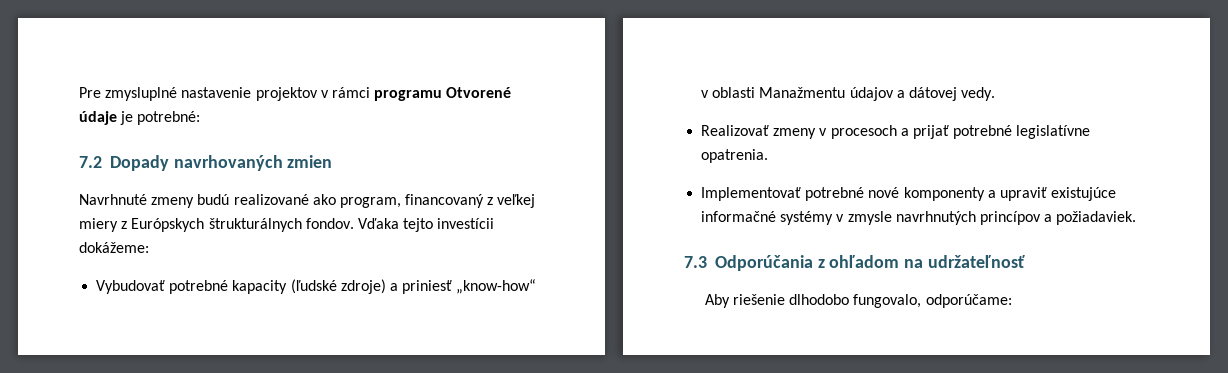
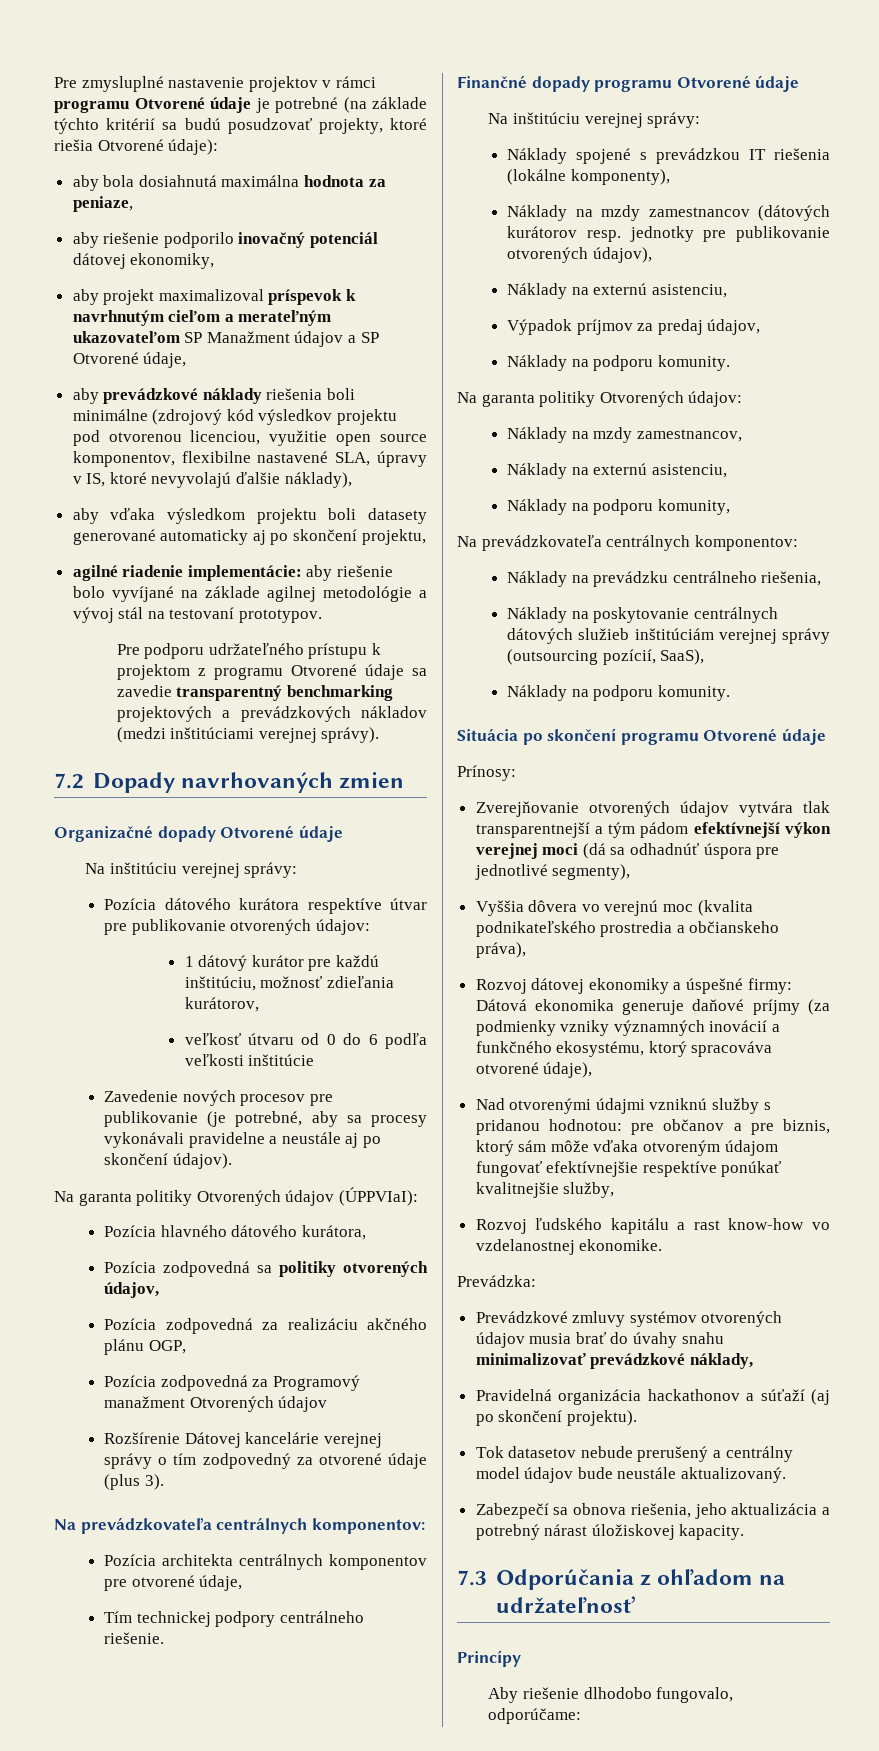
- Pre zmysluplné nastavenie projektov v rámci programu Otvorené údaje je potrebné:
+ Pre zmysluplné nastavenie projektov v rámci programu Otvorené údaje je potrebné (na základe týchto kritérií sa budú posudzovať projekty, ktoré riešia Otvorené údaje):
+ aby bola dosiahnutá maximálna hodnota za peniaze,
+ aby riešenie podporilo inovačný potenciál dátovej ekonomiky,
+ aby projekt maximalizoval príspevok k navrhnutým cieľom a merateľným ukazovateľom SP Manažment údajov a SP Otvorené údaje,
+ aby prevádzkové náklady riešenia boli minimálne (zdrojový kód výsledkov projektu pod otvorenou licenciou, využitie open source komponentov, flexibilne nastavené SLA, úpravy v IS, ktoré nevyvolajú ďalšie náklady),
+ aby vďaka výsledkom projektu boli datasety generované automaticky aj po skončení projektu,
+ agilné riadenie implementácie: aby riešenie bolo vyvíjané na základe agilnej metodológie a vývoj stál na testovaní prototypov.
+ Pre podporu udržateľného prístupu k projektom z programu Otvorené údaje sa zavedie transparentný benchmarking projektových a prevádzkových nákladov (medzi inštitúciami verejnej správy).
  7.2 Dopady navrhovaných zmien
- Navrhnuté zmeny budú realizované ako program, financovaný z veľkej miery z Európskych štrukturálnych fondov. Vďaka tejto investícii dokážeme:
- Vybudovať potrebné kapacity (ľudské zdroje) a priniesť „know-how“ v oblasti Manažmentu údajov a dátovej vedy.
- Realizovať zmeny v procesoch a prijať potrebné legislatívne opatrenia.
- Implementovať potrebné nové komponenty a upraviť existujúce informačné systémy v zmysle navrhnutých princípov a požiadaviek.
+ Organizačné dopady Otvorené údaje
+ Na inštitúciu verejnej správy:
+ Pozícia dátového kurátora respektíve útvar pre publikovanie otvorených údajov:
+ 1 dátový kurátor pre každú inštitúciu, možnosť zdieľania kurátorov,
+ veľkosť útvaru od 0 do 6 podľa veľkosti inštitúcie
+ Zavedenie nových procesov pre publikovanie (je potrebné, aby sa procesy vykonávali pravidelne a neustále aj po skončení údajov).
+ Na garanta politiky Otvorených údajov (ÚPPVIaI):
+ Pozícia hlavného dátového kurátora,
+ Pozícia zodpovedná sa politiky otvorených údajov,
+ Pozícia zodpovedná za realizáciu akčného plánu OGP,
+ Pozícia zodpovedná za Programový manažment Otvorených údajov
+ Rozšírenie Dátovej kancelárie verejnej správy o tím zodpovedný za otvorené údaje (plus 3).
+ Na prevádzkovateľa centrálnych komponentov:
+ Pozícia architekta centrálnych komponentov pre otvorené údaje,
+ Tím technickej podpory centrálneho riešenie.
+ Finančné dopady programu Otvorené údaje
+ Na inštitúciu verejnej správy:
+ Náklady spojené s prevádzkou IT riešenia (lokálne komponenty),
+ Náklady na mzdy zamestnancov (dátových kurátorov resp. jednotky pre publikovanie otvorených údajov),
+ Náklady na externú asistenciu,
+ Výpadok príjmov za predaj údajov,
+ Náklady na podporu komunity.
+ Na garanta politiky Otvorených údajov:
+ Náklady na mzdy zamestnancov,
+ Náklady na externú asistenciu,
+ Náklady na podporu komunity,
+ Na prevádzkovateľa centrálnych komponentov:
+ Náklady na prevádzku centrálneho riešenia,
+ Náklady na poskytovanie centrálnych dátových služieb inštitúciám verejnej správy (outsourcing pozícií, SaaS),
+ Náklady na podporu komunity.
+ Situácia po skončení programu Otvorené údaje
+ Prínosy:
+ Zverejňovanie otvorených údajov vytvára tlak transparentnejší a tým pádom efektívnejší výkon verejnej moci (dá sa odhadnúť úspora pre jednotlivé segmenty),
+ Vyššia dôvera vo verejnú moc (kvalita podnikateľského prostredia a občianskeho práva),
+ Rozvoj dátovej ekonomiky a úspešné firmy: Dátová ekonomika generuje daňové príjmy (za podmienky vzniky významných inovácií a funkčného ekosystému, ktorý spracováva otvorené údaje),
+ Nad otvorenými údajmi vzniknú služby s pridanou hodnotou: pre občanov a pre biznis, ktorý sám môže vďaka otvoreným údajom fungovať efektívnejšie respektíve ponúkať kvalitnejšie služby,
+ Rozvoj ľudského kapitálu a rast know-how vo vzdelanostnej ekonomike.
+ Prevádzka:
+ Prevádzkové zmluvy systémov otvorených údajov musia brať do úvahy snahu minimalizovať prevádzkové náklady,
+ Pravidelná organizácia hackathonov a súťaží (aj po skončení projektu).
+ Tok datasetov nebude prerušený a centrálny model údajov bude neustále aktualizovaný.
+ Zabezpečí sa obnova riešenia, jeho aktualizácia a potrebný nárast úložiskovej kapacity.
+ Princípy

